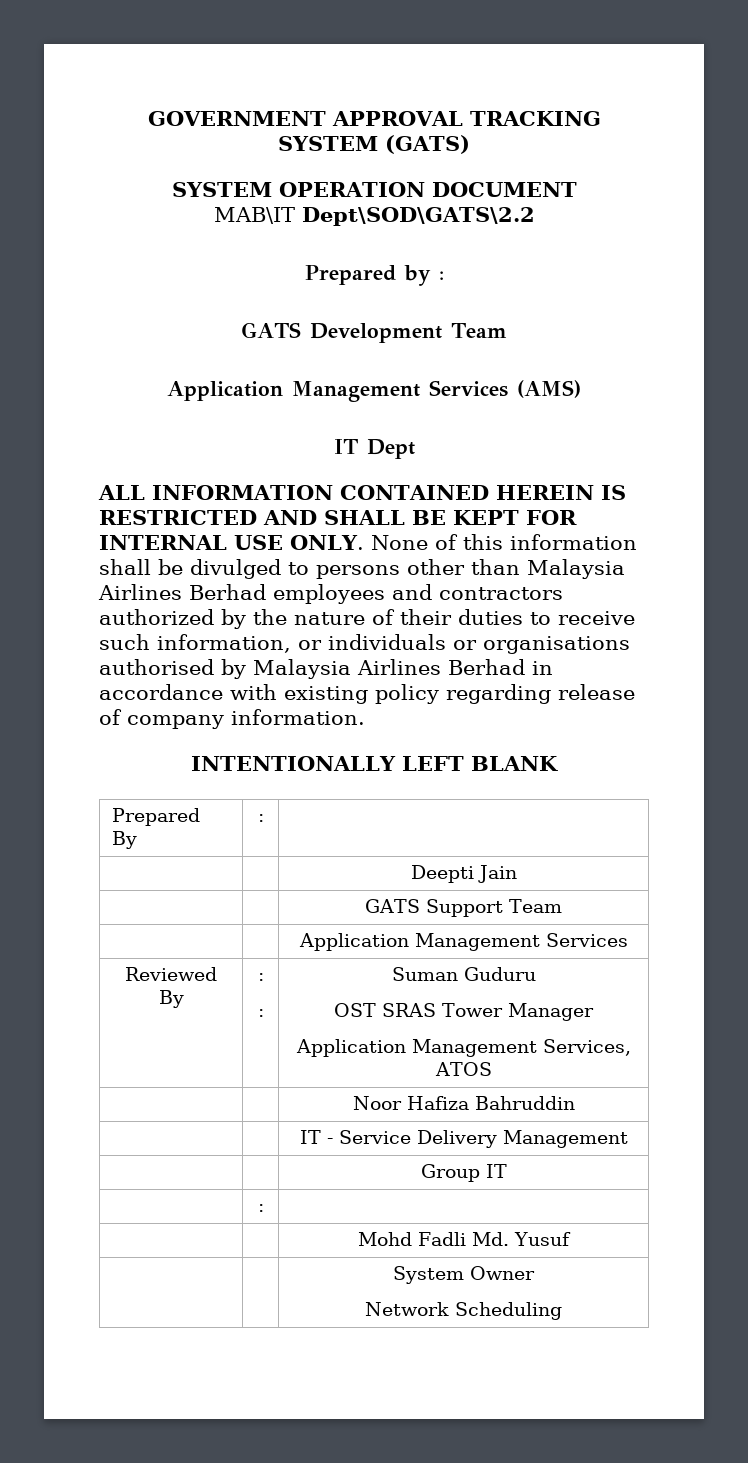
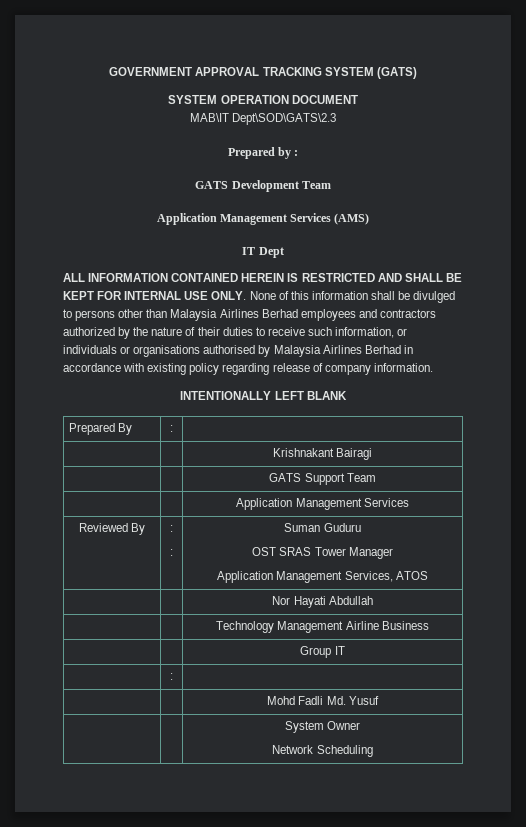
- MAB\IT Dept\SOD\GATS\2.2
+ MAB\IT Dept\SOD\GATS\2.3
- | | Deepti Jain
+ | | Krishnakant Bairagi
- | | Noor Hafiza Bahruddin
- | | IT - Service Delivery Management
+ | | Nor Hayati Abdullah
+ | | Technology Management Airline Business

